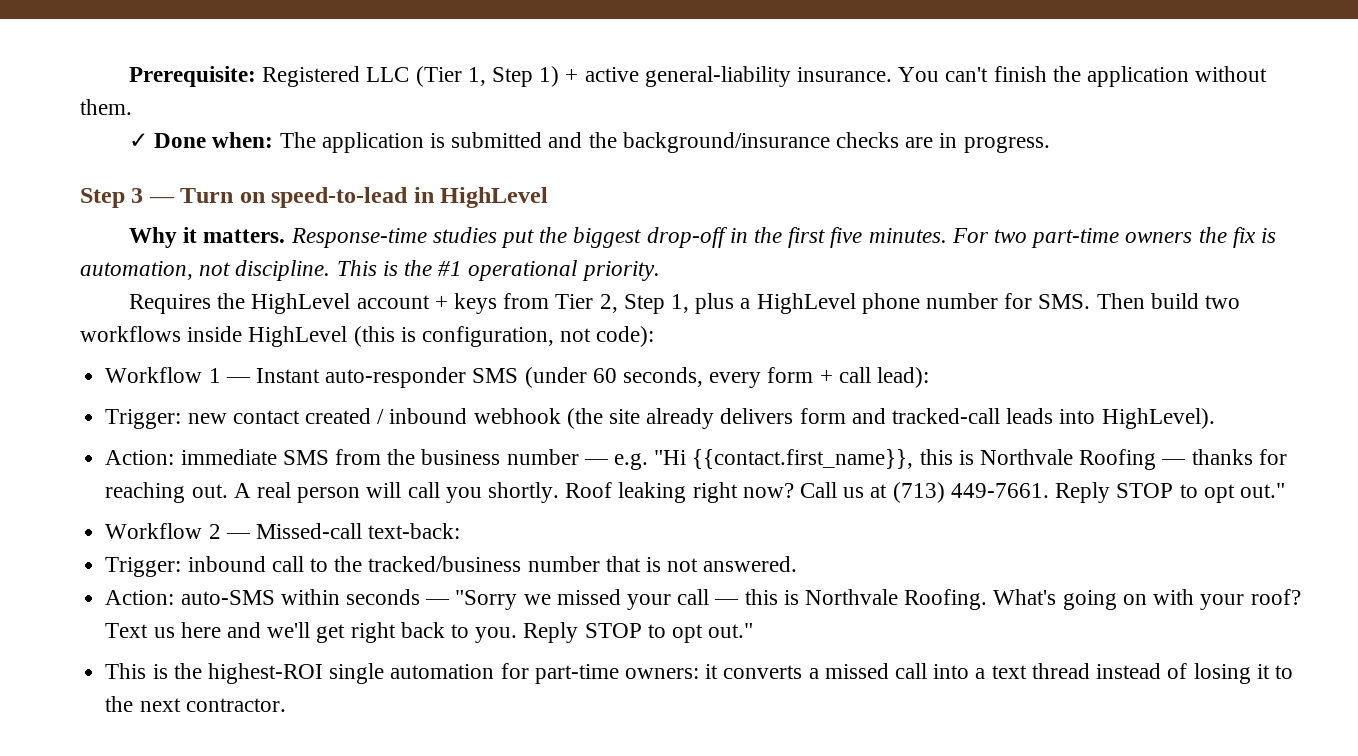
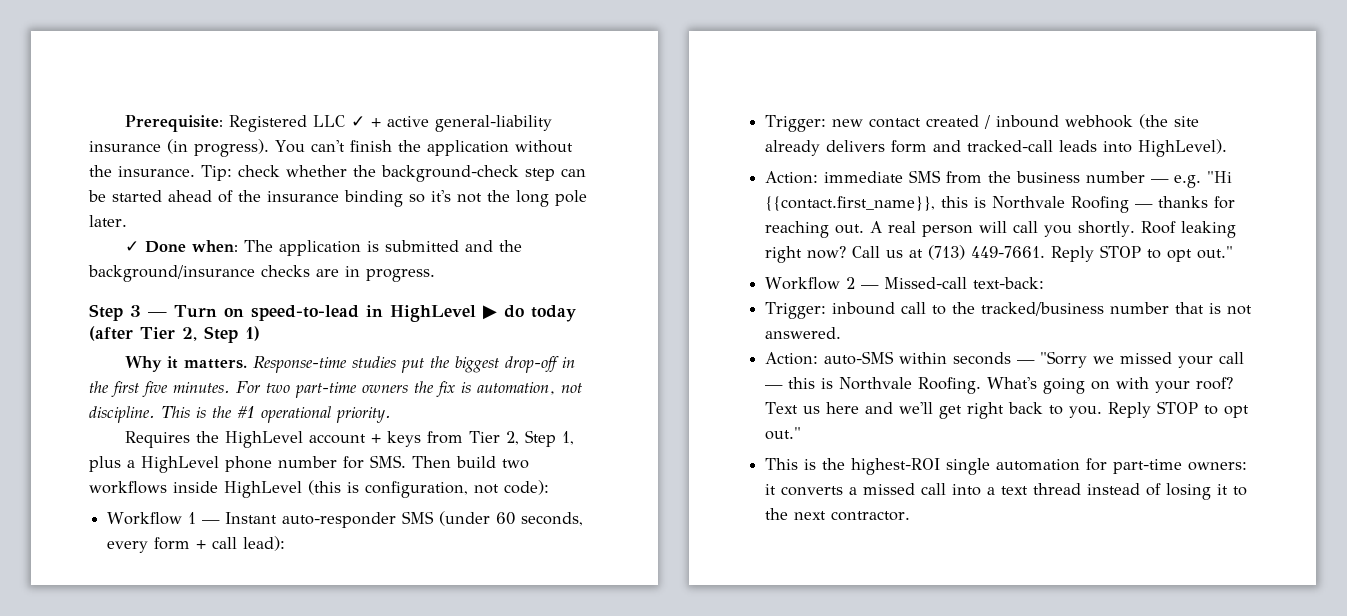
- Prerequisite: Registered LLC (Tier 1, Step 1) + active general-liability insurance.
+ Prerequisite: Registered LLC ✓ + active general-liability insurance (in progress).
- You can't finish the application without them.
+ You can't finish the application without the insurance. Tip: check whether the background-check step can be started ahead of the insurance binding so it's not the long pole later.
- Step 3 — Turn on speed-to-lead in HighLevel
+ Step 3 — Turn on speed-to-lead in HighLevel ▶ do today (after Tier 2, Step 1)

